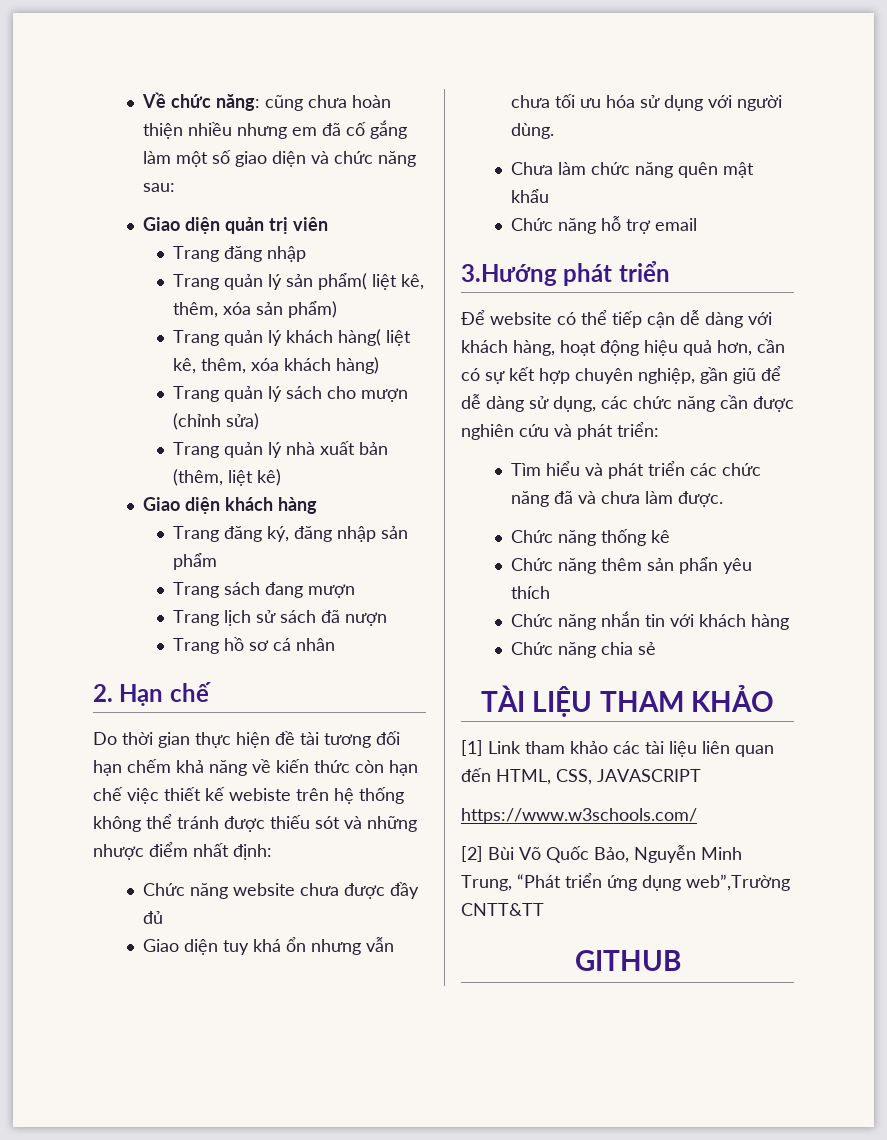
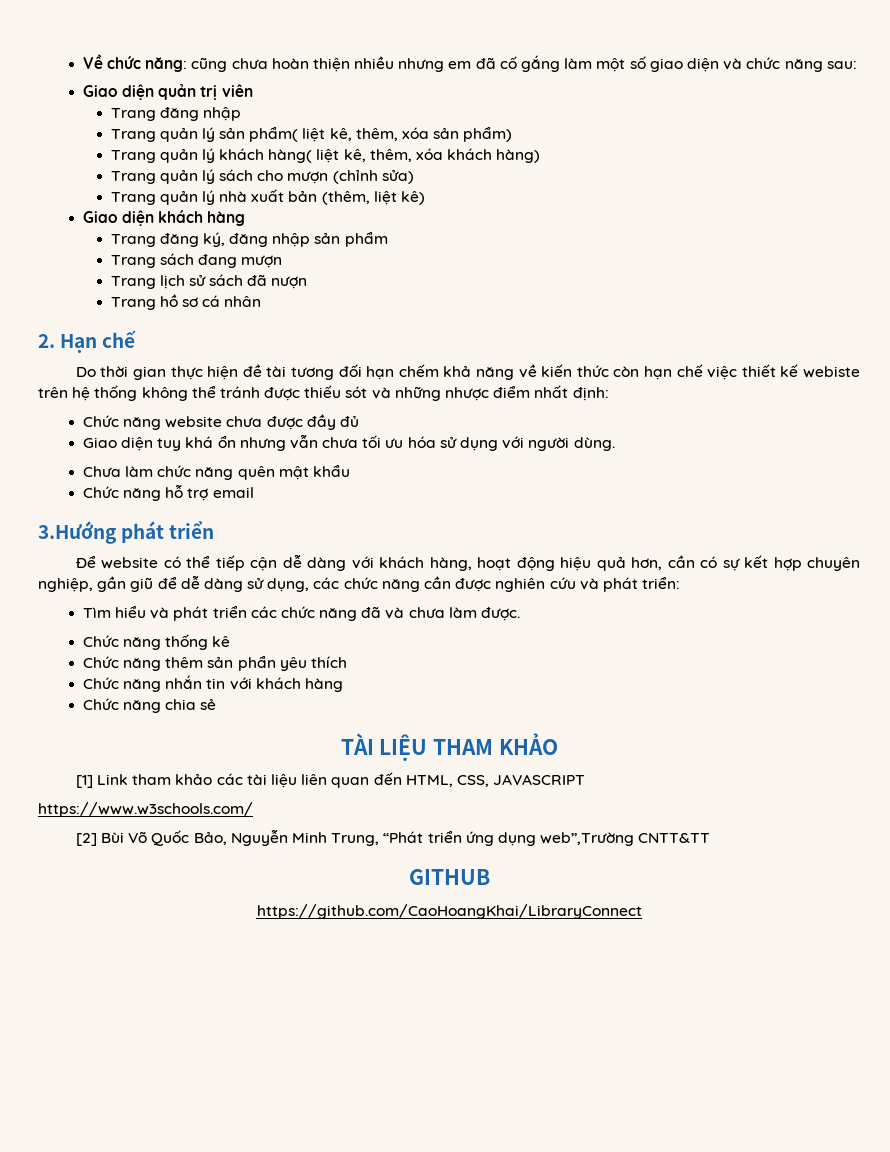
+ https://github.com/CaoHoangKhai/LibraryConnect

